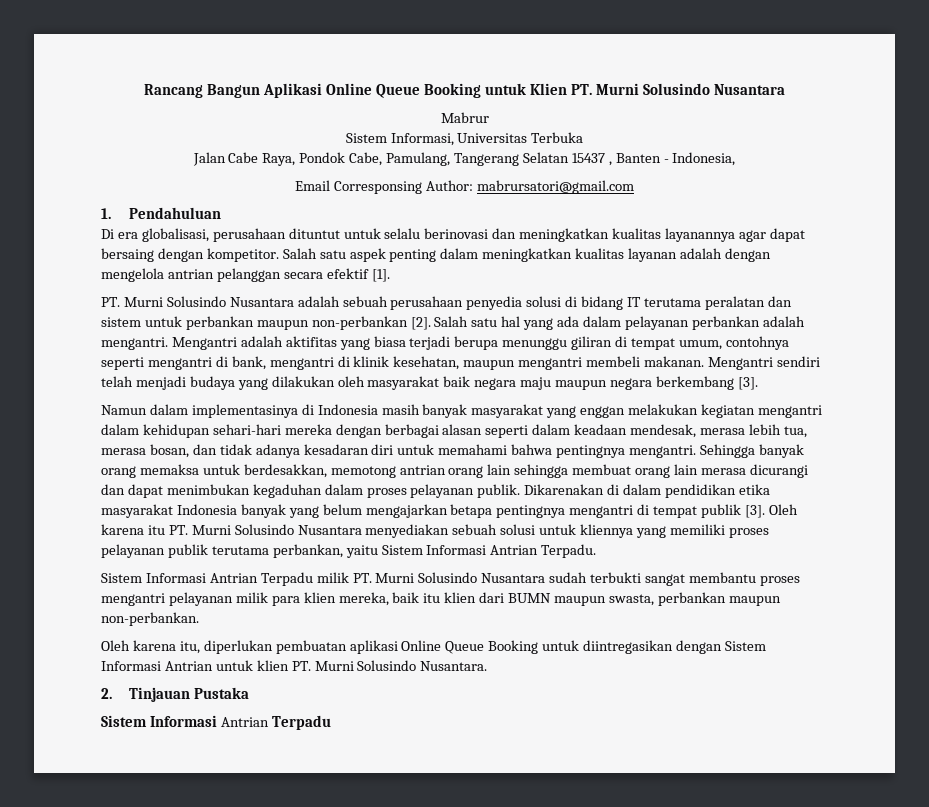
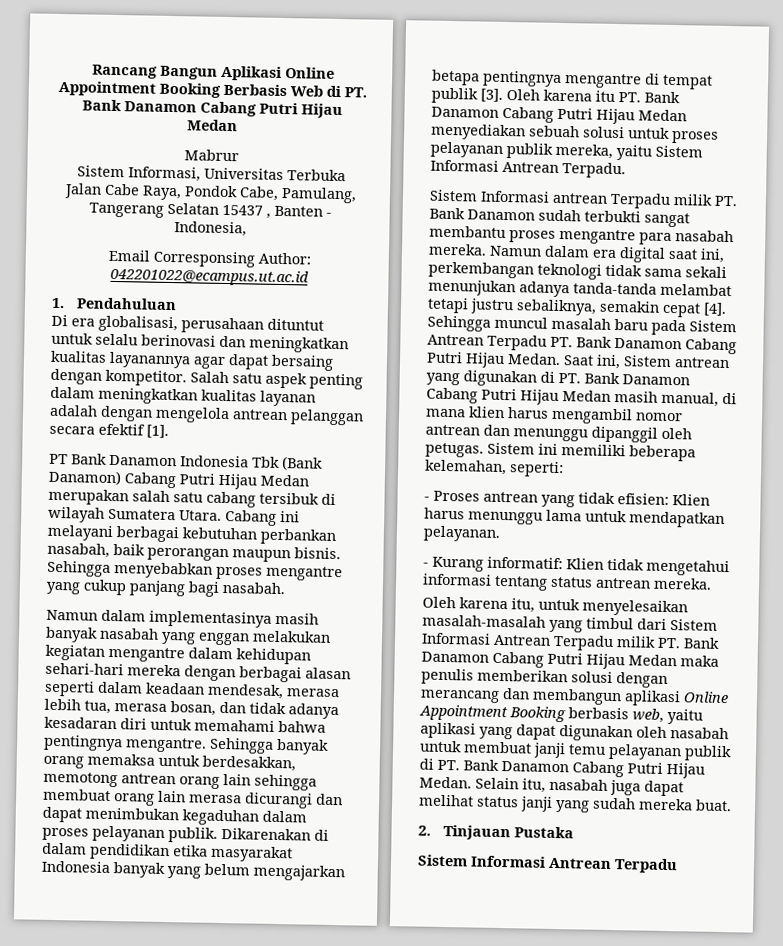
- Rancang Bangun Aplikasi Online Queue Booking untuk Klien PT. Murni Solusindo Nusantara
+ Rancang Bangun Aplikasi Online Appointment Booking Berbasis Web di PT. Bank Danamon Cabang Putri Hijau Medan
- Email Corresponsing Author: mabrursatori@gmail.com
+ Email Corresponsing Author: 042201022@ecampus.ut.ac.id
- Salah satu aspek penting dalam meningkatkan kualitas layanan adalah dengan mengelola antrian pelanggan secara efektif [1].
+ Salah satu aspek penting dalam meningkatkan kualitas layanan adalah dengan mengelola antrean pelanggan secara efektif [1].
- PT. Murni Solusindo Nusantara adalah sebuah perusahaan penyedia solusi di bidang IT terutama peralatan dan sistem untuk perbankan maupun non-perbankan [2]. Salah satu hal yang ada dalam pelayanan perbankan adalah mengantri. Mengantri adalah aktifitas yang biasa terjadi berupa menunggu giliran di tempat umum, contohnya seperti mengantri di bank, mengantri di klinik kesehatan, maupun mengantri membeli makanan. Mengantri sendiri telah menjadi budaya yang dilakukan oleh masyarakat baik negara maju maupun negara berkembang [3].
+ PT Bank Danamon Indonesia Tbk (Bank Danamon) Cabang Putri Hijau Medan merupakan salah satu cabang tersibuk di wilayah Sumatera Utara. Cabang ini melayani berbagai kebutuhan perbankan nasabah, baik perorangan maupun bisnis. Sehingga menyebabkan proses mengantre yang cukup panjang bagi nasabah.
- Namun dalam implementasinya di Indonesia masih banyak masyarakat yang enggan melakukan kegiatan mengantri dalam kehidupan sehari-hari mereka dengan berbagai alasan seperti dalam keadaan mendesak, merasa lebih tua, merasa bosan, dan tidak adanya kesadaran diri untuk memahami bahwa pentingnya mengantri.
+ Namun dalam implementasinya masih banyak nasabah yang enggan melakukan kegiatan mengantre dalam kehidupan sehari-hari mereka dengan berbagai alasan seperti dalam keadaan mendesak, merasa lebih tua, merasa bosan, dan tidak adanya kesadaran diri untuk memahami bahwa pentingnya mengantre.
- Sehingga banyak orang memaksa untuk berdesakkan, memotong antrian orang lain sehingga membuat orang lain merasa dicurangi dan dapat menimbukan kegaduhan dalam proses pelayanan publik.
+ Sehingga banyak orang memaksa untuk berdesakkan, memotong antrean orang lain sehingga membuat orang lain merasa dicurangi dan dapat menimbukan kegaduhan dalam proses pelayanan publik.
- Dikarenakan di dalam pendidikan etika masyarakat Indonesia banyak yang belum mengajarkan betapa pentingnya mengantri di tempat publik [3].
+ Dikarenakan di dalam pendidikan etika masyarakat Indonesia banyak yang belum mengajarkan betapa pentingnya mengantre di tempat publik [3].
- Oleh karena itu PT. Murni Solusindo Nusantara menyediakan sebuah solusi untuk kliennya yang memiliki proses pelayanan publik terutama perbankan, yaitu Sistem Informasi Antrian Terpadu.
+ Oleh karena itu PT. Bank Danamon Cabang Putri Hijau Medan menyediakan sebuah solusi untuk proses pelayanan publik mereka, yaitu Sistem Informasi Antrean Terpadu.
- Sistem Informasi Antrian Terpadu milik PT. Murni Solusindo Nusantara sudah terbukti sangat membantu proses mengantri pelayanan milik para klien mereka, baik itu klien dari BUMN maupun swasta, perbankan maupun non-perbankan.
- Oleh karena itu, diperlukan pembuatan aplikasi Online Queue Booking untuk diintregasikan dengan Sistem Informasi Antrian untuk klien PT. Murni Solusindo Nusantara.
+ Sistem Informasi antrean Terpadu milik PT. Bank Danamon sudah terbukti sangat membantu proses mengantre para nasabah mereka. Namun dalam era digital saat ini, perkembangan teknologi tidak sama sekali menunjukan adanya tanda-tanda melambat tetapi justru sebaliknya, semakin cepat [4]. Sehingga muncul masalah baru pada Sistem Antrean Terpadu PT. Bank Danamon Cabang Putri Hijau Medan. Saat ini, Sistem antrean yang digunakan di PT. Bank Danamon Cabang Putri Hijau Medan masih manual, di mana klien harus mengambil nomor antrean dan menunggu dipanggil oleh petugas. Sistem ini memiliki beberapa kelemahan, seperti:
+ - Proses antrean yang tidak efisien: Klien harus menunggu lama untuk mendapatkan pelayanan.
+ - Kurang informatif: Klien tidak mengetahui informasi tentang status antrean mereka.
+ Oleh karena itu, untuk menyelesaikan masalah-masalah yang timbul dari Sistem Informasi Antrean Terpadu milik PT. Bank Danamon Cabang Putri Hijau Medan maka penulis memberikan solusi dengan merancang dan membangun aplikasi Online Appointment Booking berbasis web, yaitu aplikasi yang dapat digunakan oleh nasabah untuk membuat janji temu pelayanan publik di PT. Bank Danamon Cabang Putri Hijau Medan. Selain itu, nasabah juga dapat melihat status janji yang sudah mereka buat.
  2. Tinjauan Pustaka
- Sistem Informasi Antrian Terpadu
+ Sistem Informasi Antrean Terpadu

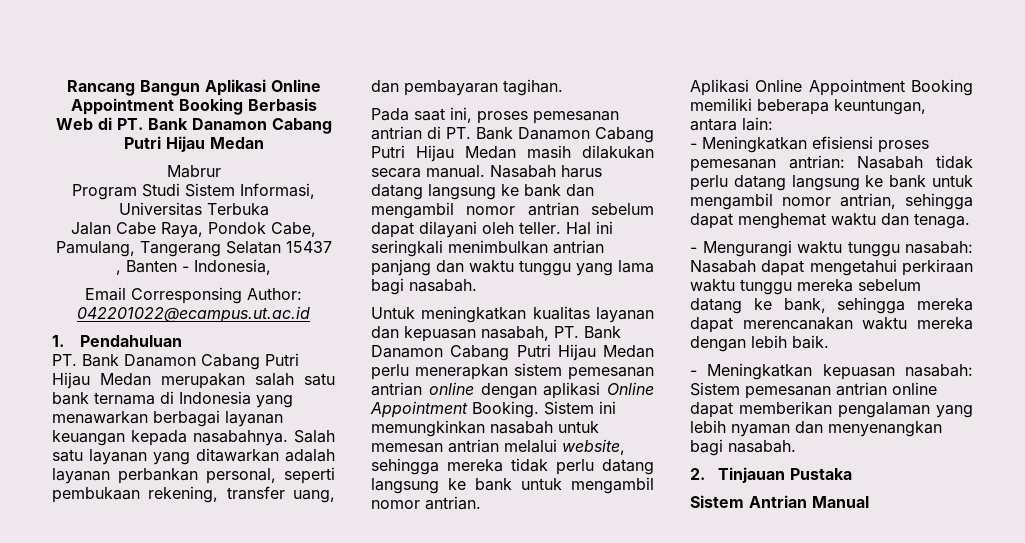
- Sistem Informasi, Universitas Terbuka
+ Program Studi Sistem Informasi, Universitas Terbuka
- Di era globalisasi, perusahaan dituntut untuk selalu berinovasi dan meningkatkan kualitas layanannya agar dapat bersaing dengan kompetitor. Salah satu aspek penting dalam meningkatkan kualitas layanan adalah dengan mengelola antrean pelanggan secara efektif [1].
- PT Bank Danamon Indonesia Tbk (Bank Danamon) Cabang Putri Hijau Medan merupakan salah satu cabang tersibuk di wilayah Sumatera Utara. Cabang ini melayani berbagai kebutuhan perbankan nasabah, baik perorangan maupun bisnis. Sehingga menyebabkan proses mengantre yang cukup panjang bagi nasabah.
- Namun dalam implementasinya masih banyak nasabah yang enggan melakukan kegiatan mengantre dalam kehidupan sehari-hari mereka dengan berbagai alasan seperti dalam keadaan mendesak, merasa lebih tua, merasa bosan, dan tidak adanya kesadaran diri untuk memahami bahwa pentingnya mengantre. Sehingga banyak orang memaksa untuk berdesakkan, memotong antrean orang lain sehingga membuat orang lain merasa dicurangi dan dapat menimbukan kegaduhan dalam proses pelayanan publik. Dikarenakan di dalam pendidikan etika masyarakat Indonesia banyak yang belum mengajarkan betapa pentingnya mengantre di tempat publik [3]. Oleh karena itu PT. Bank Danamon Cabang Putri Hijau Medan menyediakan sebuah solusi untuk proses pelayanan publik mereka, yaitu Sistem Informasi Antrean Terpadu.
- Sistem Informasi antrean Terpadu milik PT. Bank Danamon sudah terbukti sangat membantu proses mengantre para nasabah mereka. Namun dalam era digital saat ini, perkembangan teknologi tidak sama sekali menunjukan adanya tanda-tanda melambat tetapi justru sebaliknya, semakin cepat [4]. Sehingga muncul masalah baru pada Sistem Antrean Terpadu PT. Bank Danamon Cabang Putri Hijau Medan. Saat ini, Sistem antrean yang digunakan di PT. Bank Danamon Cabang Putri Hijau Medan masih manual, di mana klien harus mengambil nomor antrean dan menunggu dipanggil oleh petugas. Sistem ini memiliki beberapa kelemahan, seperti:
- - Proses antrean yang tidak efisien: Klien harus menunggu lama untuk mendapatkan pelayanan.
- - Kurang informatif: Klien tidak mengetahui informasi tentang status antrean mereka.
- Oleh karena itu, untuk menyelesaikan masalah-masalah yang timbul dari Sistem Informasi Antrean Terpadu milik PT. Bank Danamon Cabang Putri Hijau Medan maka penulis memberikan solusi dengan merancang dan membangun aplikasi Online Appointment Booking berbasis web, yaitu aplikasi yang dapat digunakan oleh nasabah untuk membuat janji temu pelayanan publik di PT. Bank Danamon Cabang Putri Hijau Medan. Selain itu, nasabah juga dapat melihat status janji yang sudah mereka buat.
+ PT. Bank Danamon Cabang Putri Hijau Medan merupakan salah satu bank ternama di Indonesia yang menawarkan berbagai layanan keuangan kepada nasabahnya. Salah satu layanan yang ditawarkan adalah layanan perbankan personal, seperti pembukaan rekening, transfer uang, dan pembayaran tagihan.
+ Pada saat ini, proses pemesanan antrian di PT. Bank Danamon Cabang Putri Hijau Medan masih dilakukan secara manual. Nasabah harus datang langsung ke bank dan mengambil nomor antrian sebelum dapat dilayani oleh teller. Hal ini seringkali menimbulkan antrian panjang dan waktu tunggu yang lama bagi nasabah.
+ Untuk meningkatkan kualitas layanan dan kepuasan nasabah, PT. Bank Danamon Cabang Putri Hijau Medan perlu menerapkan sistem pemesanan antrian online dengan aplikasi Online Appointment Booking. Sistem ini memungkinkan nasabah untuk memesan antrian melalui website, sehingga mereka tidak perlu datang langsung ke bank untuk mengambil nomor antrian.
+ Aplikasi Online Appointment Booking memiliki beberapa keuntungan, antara lain:
+ - Meningkatkan efisiensi proses pemesanan antrian: Nasabah tidak perlu datang langsung ke bank untuk mengambil nomor antrian, sehingga dapat menghemat waktu dan tenaga.
+ - Mengurangi waktu tunggu nasabah: Nasabah dapat mengetahui perkiraan waktu tunggu mereka sebelum datang ke bank, sehingga mereka dapat merencanakan waktu mereka dengan lebih baik.
+ - Meningkatkan kepuasan nasabah: Sistem pemesanan antrian online dapat memberikan pengalaman yang lebih nyaman dan menyenangkan bagi nasabah.
  2. Tinjauan Pustaka
- Sistem Informasi Antrean Terpadu
+ Sistem Antrian Manual

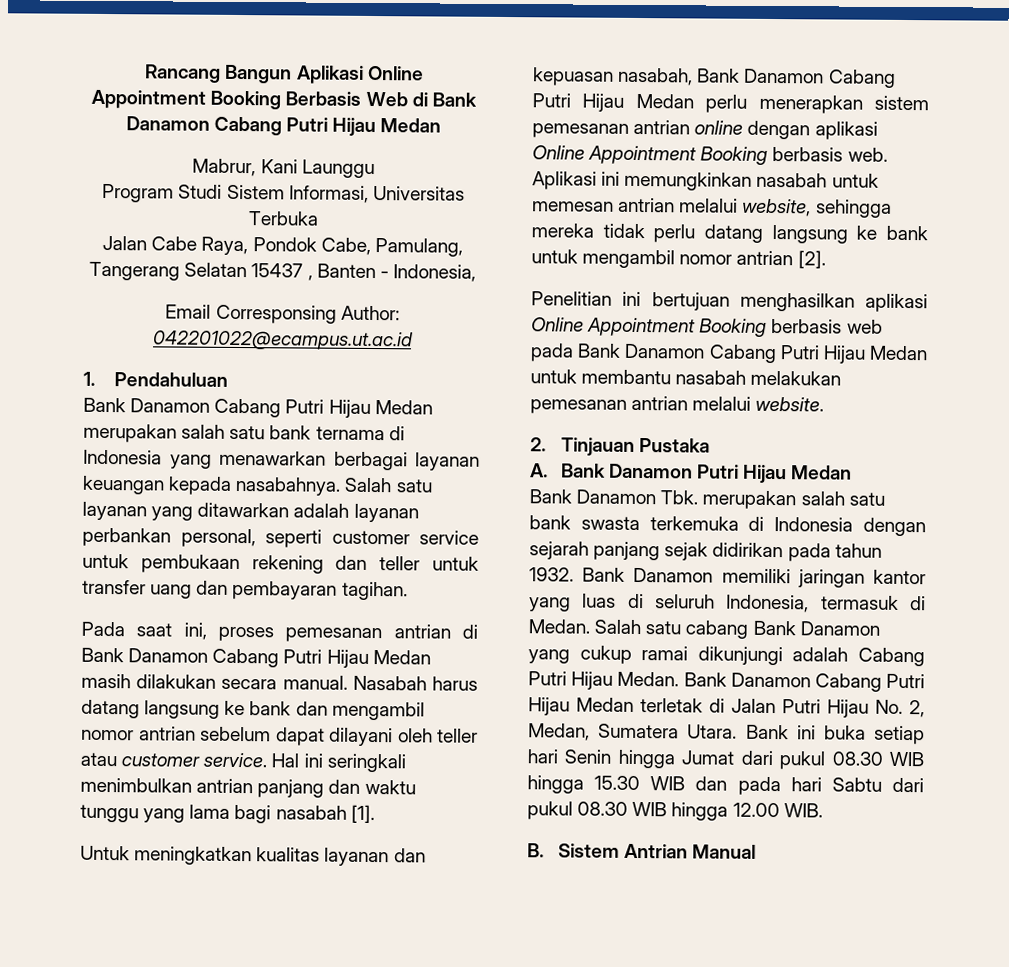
- Rancang Bangun Aplikasi Online Appointment Booking Berbasis Web di PT. Bank Danamon Cabang Putri Hijau Medan
+ Rancang Bangun Aplikasi Online Appointment Booking Berbasis Web di Bank Danamon Cabang Putri Hijau Medan
- Mabrur
+ Mabrur, Kani Launggu
- PT. Bank Danamon Cabang Putri Hijau Medan merupakan salah satu bank ternama di Indonesia yang menawarkan berbagai layanan keuangan kepada nasabahnya.
+ Bank Danamon Cabang Putri Hijau Medan merupakan salah satu bank ternama di Indonesia yang menawarkan berbagai layanan keuangan kepada nasabahnya.
- Salah satu layanan yang ditawarkan adalah layanan perbankan personal, seperti pembukaan rekening, transfer uang, dan pembayaran tagihan.
+ Salah satu layanan yang ditawarkan adalah layanan perbankan personal, seperti customer service untuk pembukaan rekening dan teller untuk transfer uang dan pembayaran tagihan.
- Pada saat ini, proses pemesanan antrian di PT. Bank Danamon Cabang Putri Hijau Medan masih dilakukan secara manual.
+ Pada saat ini, proses pemesanan antrian di Bank Danamon Cabang Putri Hijau Medan masih dilakukan secara manual.
- Nasabah harus datang langsung ke bank dan mengambil nomor antrian sebelum dapat dilayani oleh teller.
+ Nasabah harus datang langsung ke bank dan mengambil nomor antrian sebelum dapat dilayani oleh teller atau customer service.
- Hal ini seringkali menimbulkan antrian panjang dan waktu tunggu yang lama bagi nasabah.
+ Hal ini seringkali menimbulkan antrian panjang dan waktu tunggu yang lama bagi nasabah [1].
- Untuk meningkatkan kualitas layanan dan kepuasan nasabah, PT. Bank Danamon Cabang Putri Hijau Medan perlu menerapkan sistem pemesanan antrian online dengan aplikasi Online Appointment Booking. Sistem ini memungkinkan nasabah untuk memesan antrian melalui website, sehingga mereka tidak perlu datang langsung ke bank untuk mengambil nomor antrian.
- Aplikasi Online Appointment Booking memiliki beberapa keuntungan, antara lain:
- - Meningkatkan efisiensi proses pemesanan antrian: Nasabah tidak perlu datang langsung ke bank untuk mengambil nomor antrian, sehingga dapat menghemat waktu dan tenaga.
- - Mengurangi waktu tunggu nasabah: Nasabah dapat mengetahui perkiraan waktu tunggu mereka sebelum datang ke bank, sehingga mereka dapat merencanakan waktu mereka dengan lebih baik.
- - Meningkatkan kepuasan nasabah: Sistem pemesanan antrian online dapat memberikan pengalaman yang lebih nyaman dan menyenangkan bagi nasabah.
+ Untuk meningkatkan kualitas layanan dan kepuasan nasabah, Bank Danamon Cabang Putri Hijau Medan perlu menerapkan sistem pemesanan antrian online dengan aplikasi Online Appointment Booking berbasis web. Aplikasi ini memungkinkan nasabah untuk memesan antrian melalui website, sehingga mereka tidak perlu datang langsung ke bank untuk mengambil nomor antrian [2].
+ Penelitian ini bertujuan menghasilkan aplikasi Online Appointment Booking berbasis web pada Bank Danamon Cabang Putri Hijau Medan untuk membantu nasabah melakukan pemesanan antrian melalui website.
  2. Tinjauan Pustaka
- Sistem Antrian Manual
+ A. Bank Danamon Putri Hijau Medan
+ Bank Danamon Tbk. merupakan salah satu bank swasta terkemuka di Indonesia dengan sejarah panjang sejak didirikan pada tahun 1932. Bank Danamon memiliki jaringan kantor yang luas di seluruh Indonesia, termasuk di Medan. Salah satu cabang Bank Danamon yang cukup ramai dikunjungi adalah Cabang Putri Hijau Medan. Bank Danamon Cabang Putri Hijau Medan terletak di Jalan Putri Hijau No. 2, Medan, Sumatera Utara. Bank ini buka setiap hari Senin hingga Jumat dari pukul 08.30 WIB hingga 15.30 WIB dan pada hari Sabtu dari pukul 08.30 WIB hingga 12.00 WIB.
+ B. Sistem Antrian Manual

